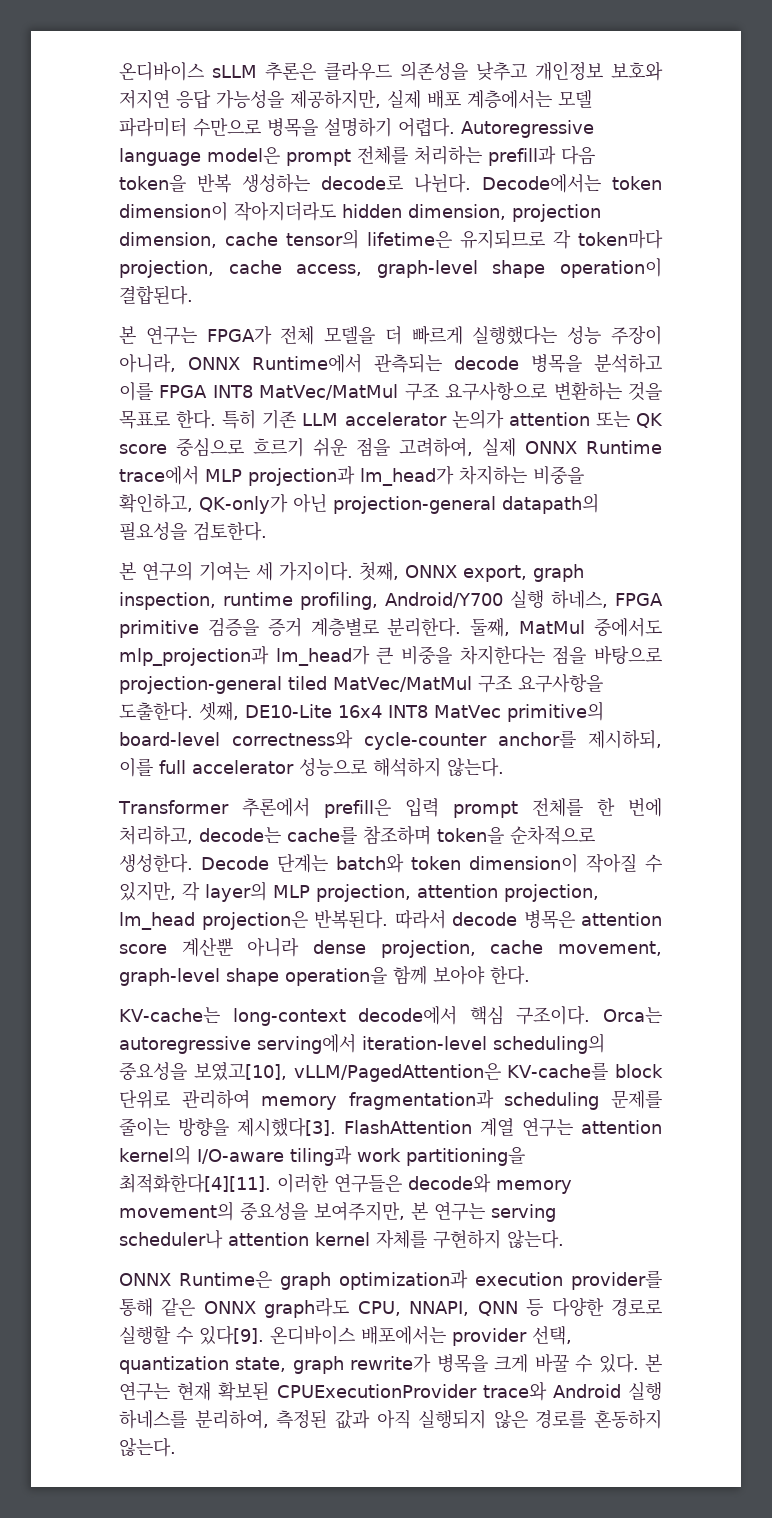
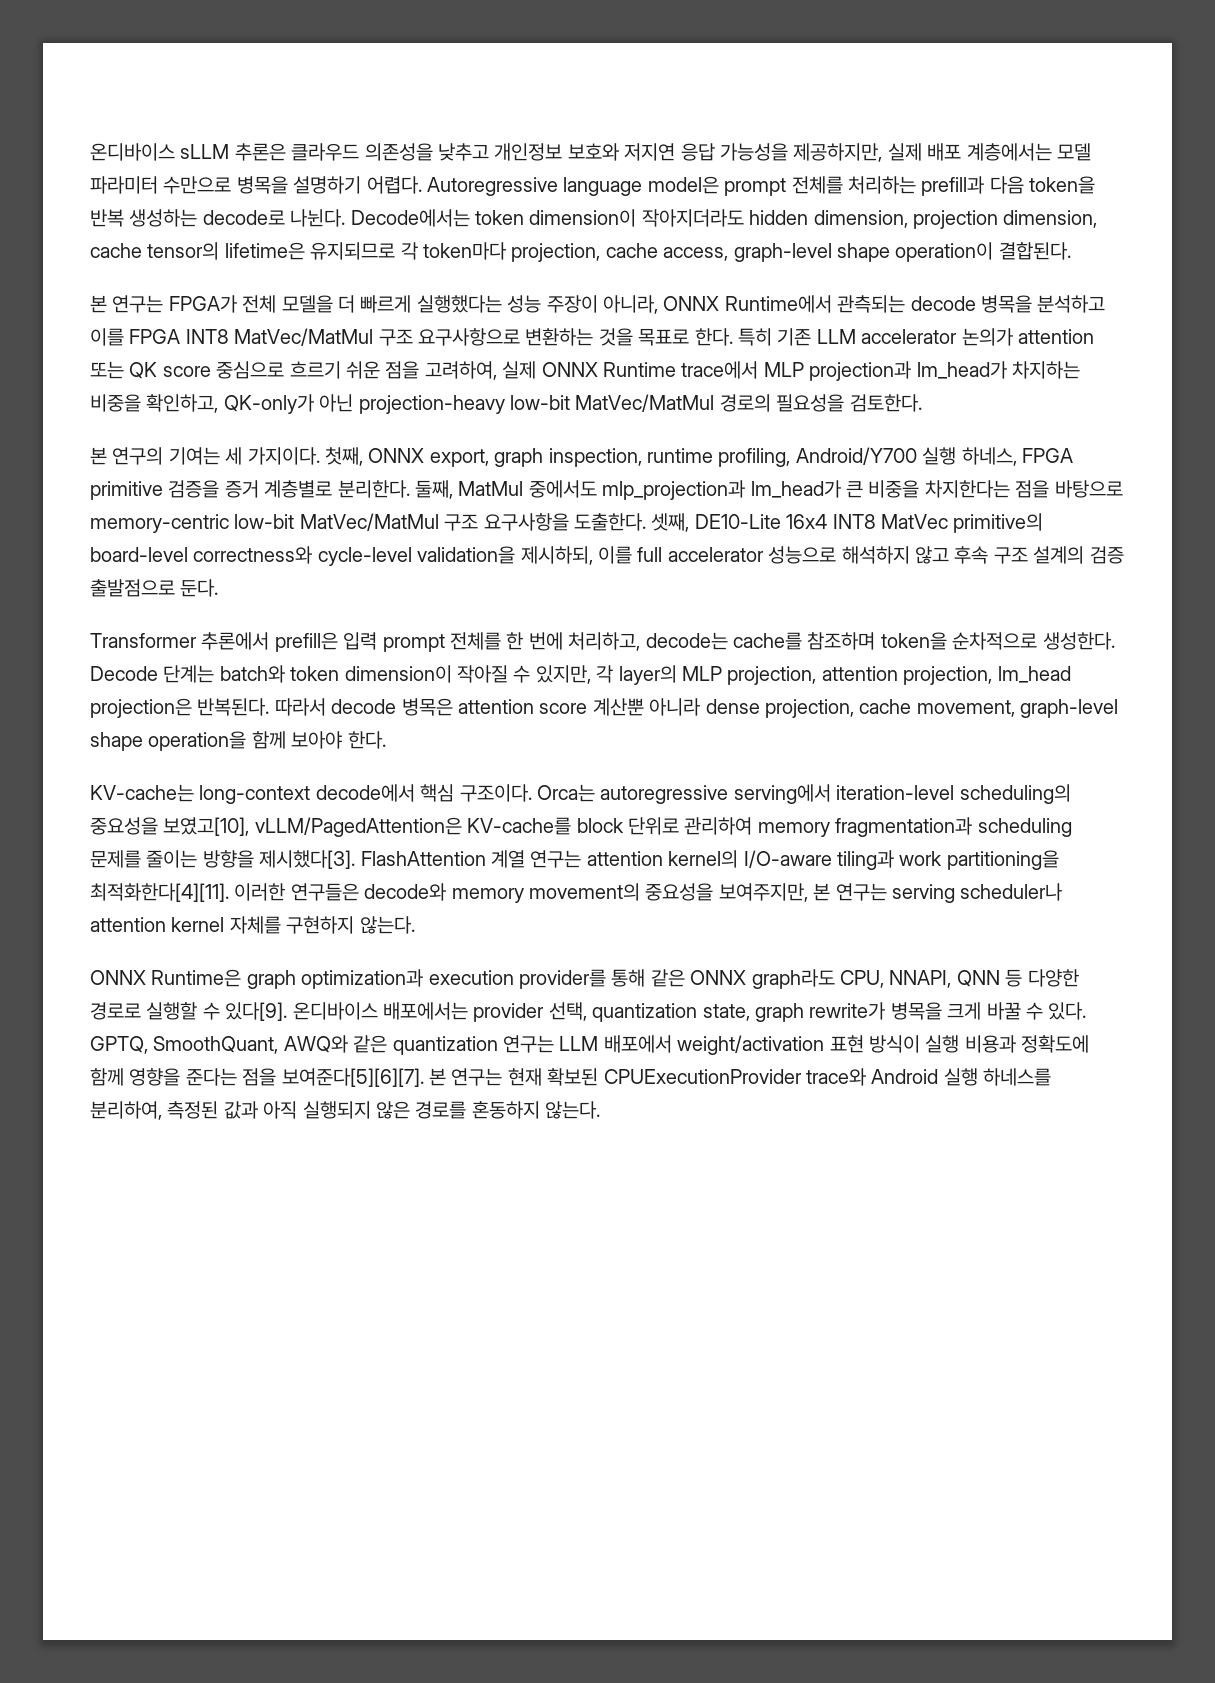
- 특히 기존 LLM accelerator 논의가 attention 또는 QK score 중심으로 흐르기 쉬운 점을 고려하여, 실제 ONNX Runtime trace에서 MLP projection과 lm_head가 차지하는 비중을 확인하고, QK-only가 아닌 projection-general datapath의 필요성을 검토한다.
+ 특히 기존 LLM accelerator 논의가 attention 또는 QK score 중심으로 흐르기 쉬운 점을 고려하여, 실제 ONNX Runtime trace에서 MLP projection과 lm_head가 차지하는 비중을 확인하고, QK-only가 아닌 projection-heavy low-bit MatVec/MatMul 경로의 필요성을 검토한다.
- 둘째, MatMul 중에서도 mlp_projection과 lm_head가 큰 비중을 차지한다는 점을 바탕으로 projection-general tiled MatVec/MatMul 구조 요구사항을 도출한다.
+ 둘째, MatMul 중에서도 mlp_projection과 lm_head가 큰 비중을 차지한다는 점을 바탕으로 memory-centric low-bit MatVec/MatMul 구조 요구사항을 도출한다.
- 셋째, DE10-Lite 16x4 INT8 MatVec primitive의 board-level correctness와 cycle-counter anchor를 제시하되, 이를 full accelerator 성능으로 해석하지 않는다.
+ 셋째, DE10-Lite 16x4 INT8 MatVec primitive의 board-level correctness와 cycle-level validation을 제시하되, 이를 full accelerator 성능으로 해석하지 않고 후속 구조 설계의 검증 출발점으로 둔다.
+ GPTQ, SmoothQuant, AWQ와 같은 quantization 연구는 LLM 배포에서 weight/activation 표현 방식이 실행 비용과 정확도에 함께 영향을 준다는 점을 보여준다[5][6][7].

